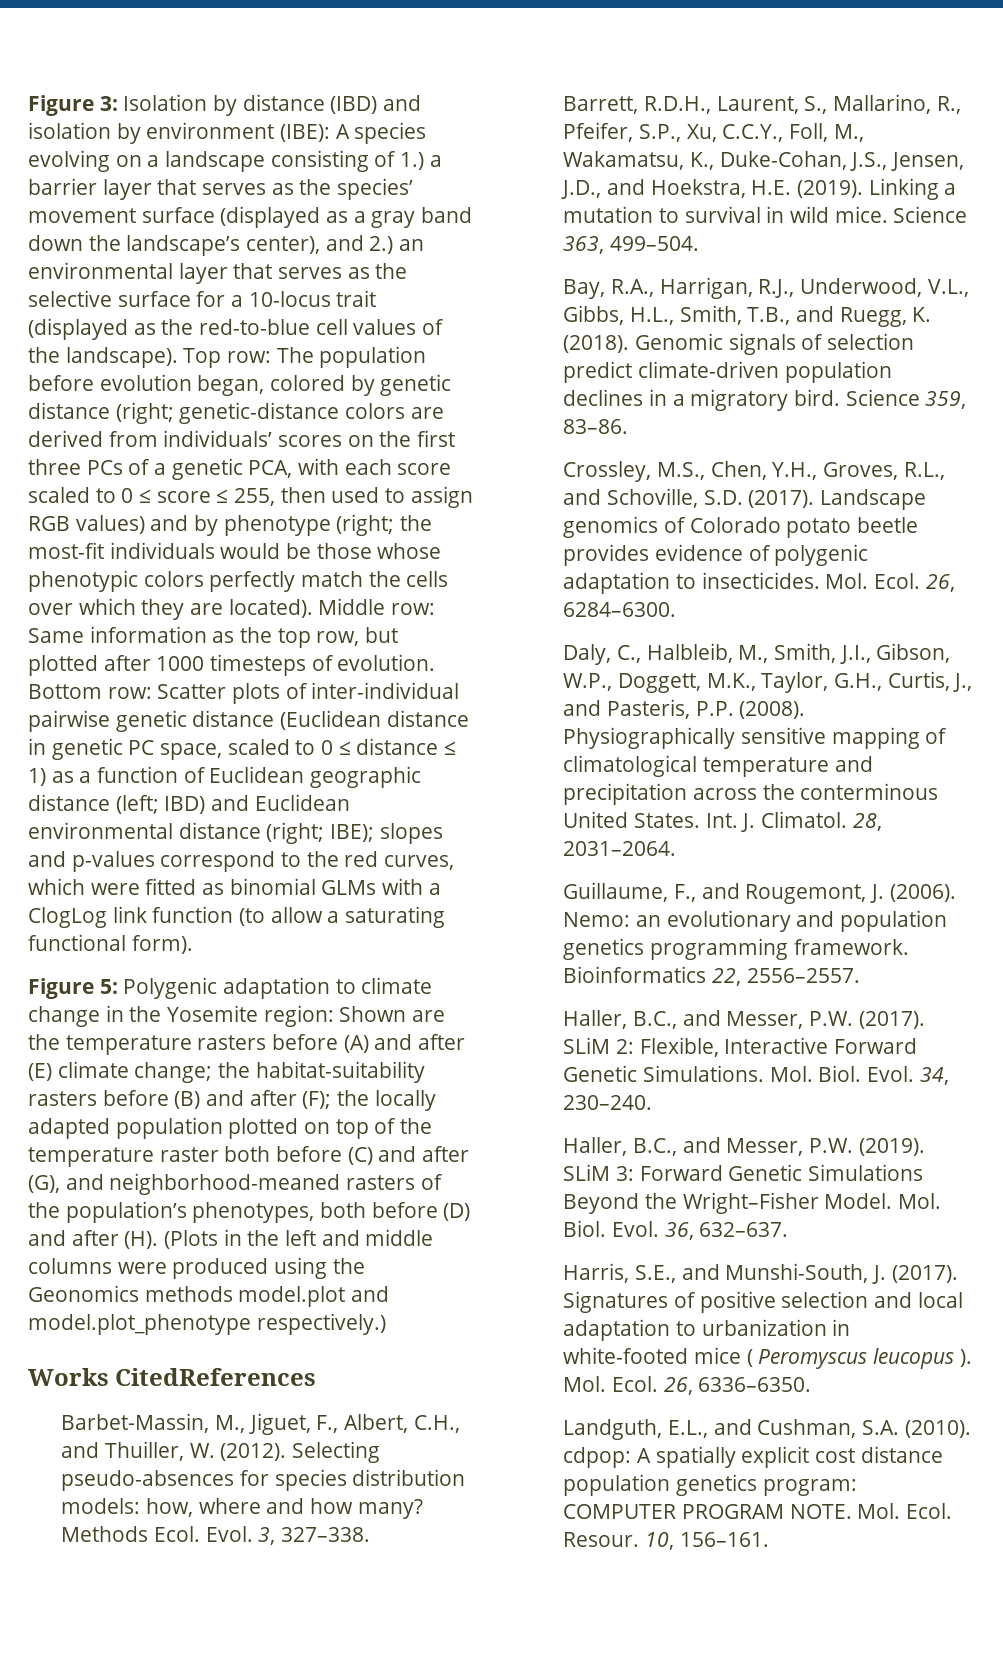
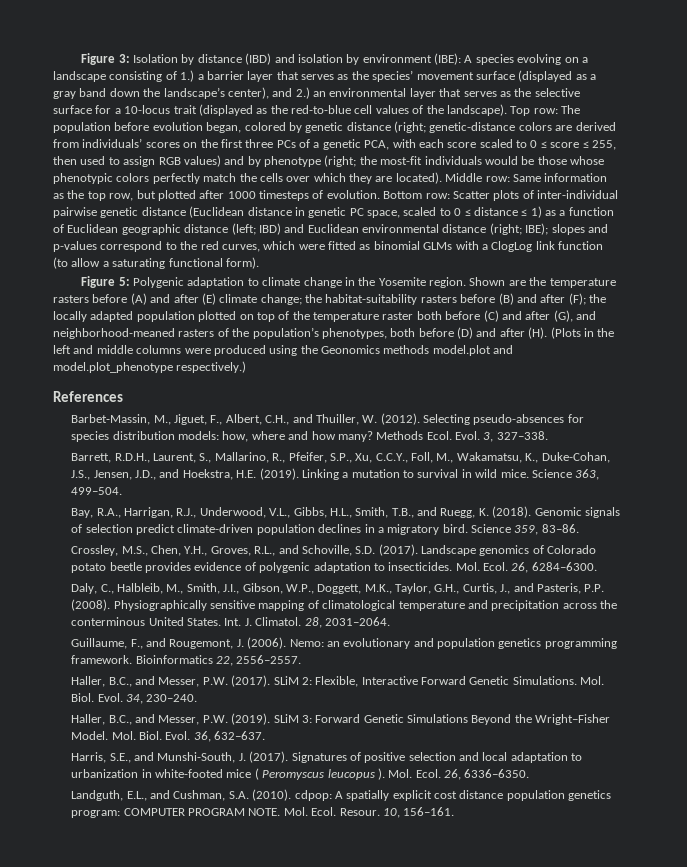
- Polygenic adaptation to climate change in the Yosemite region:
+ Polygenic adaptation to climate change in the Yosemite region.
- Works CitedReferences
+ References

